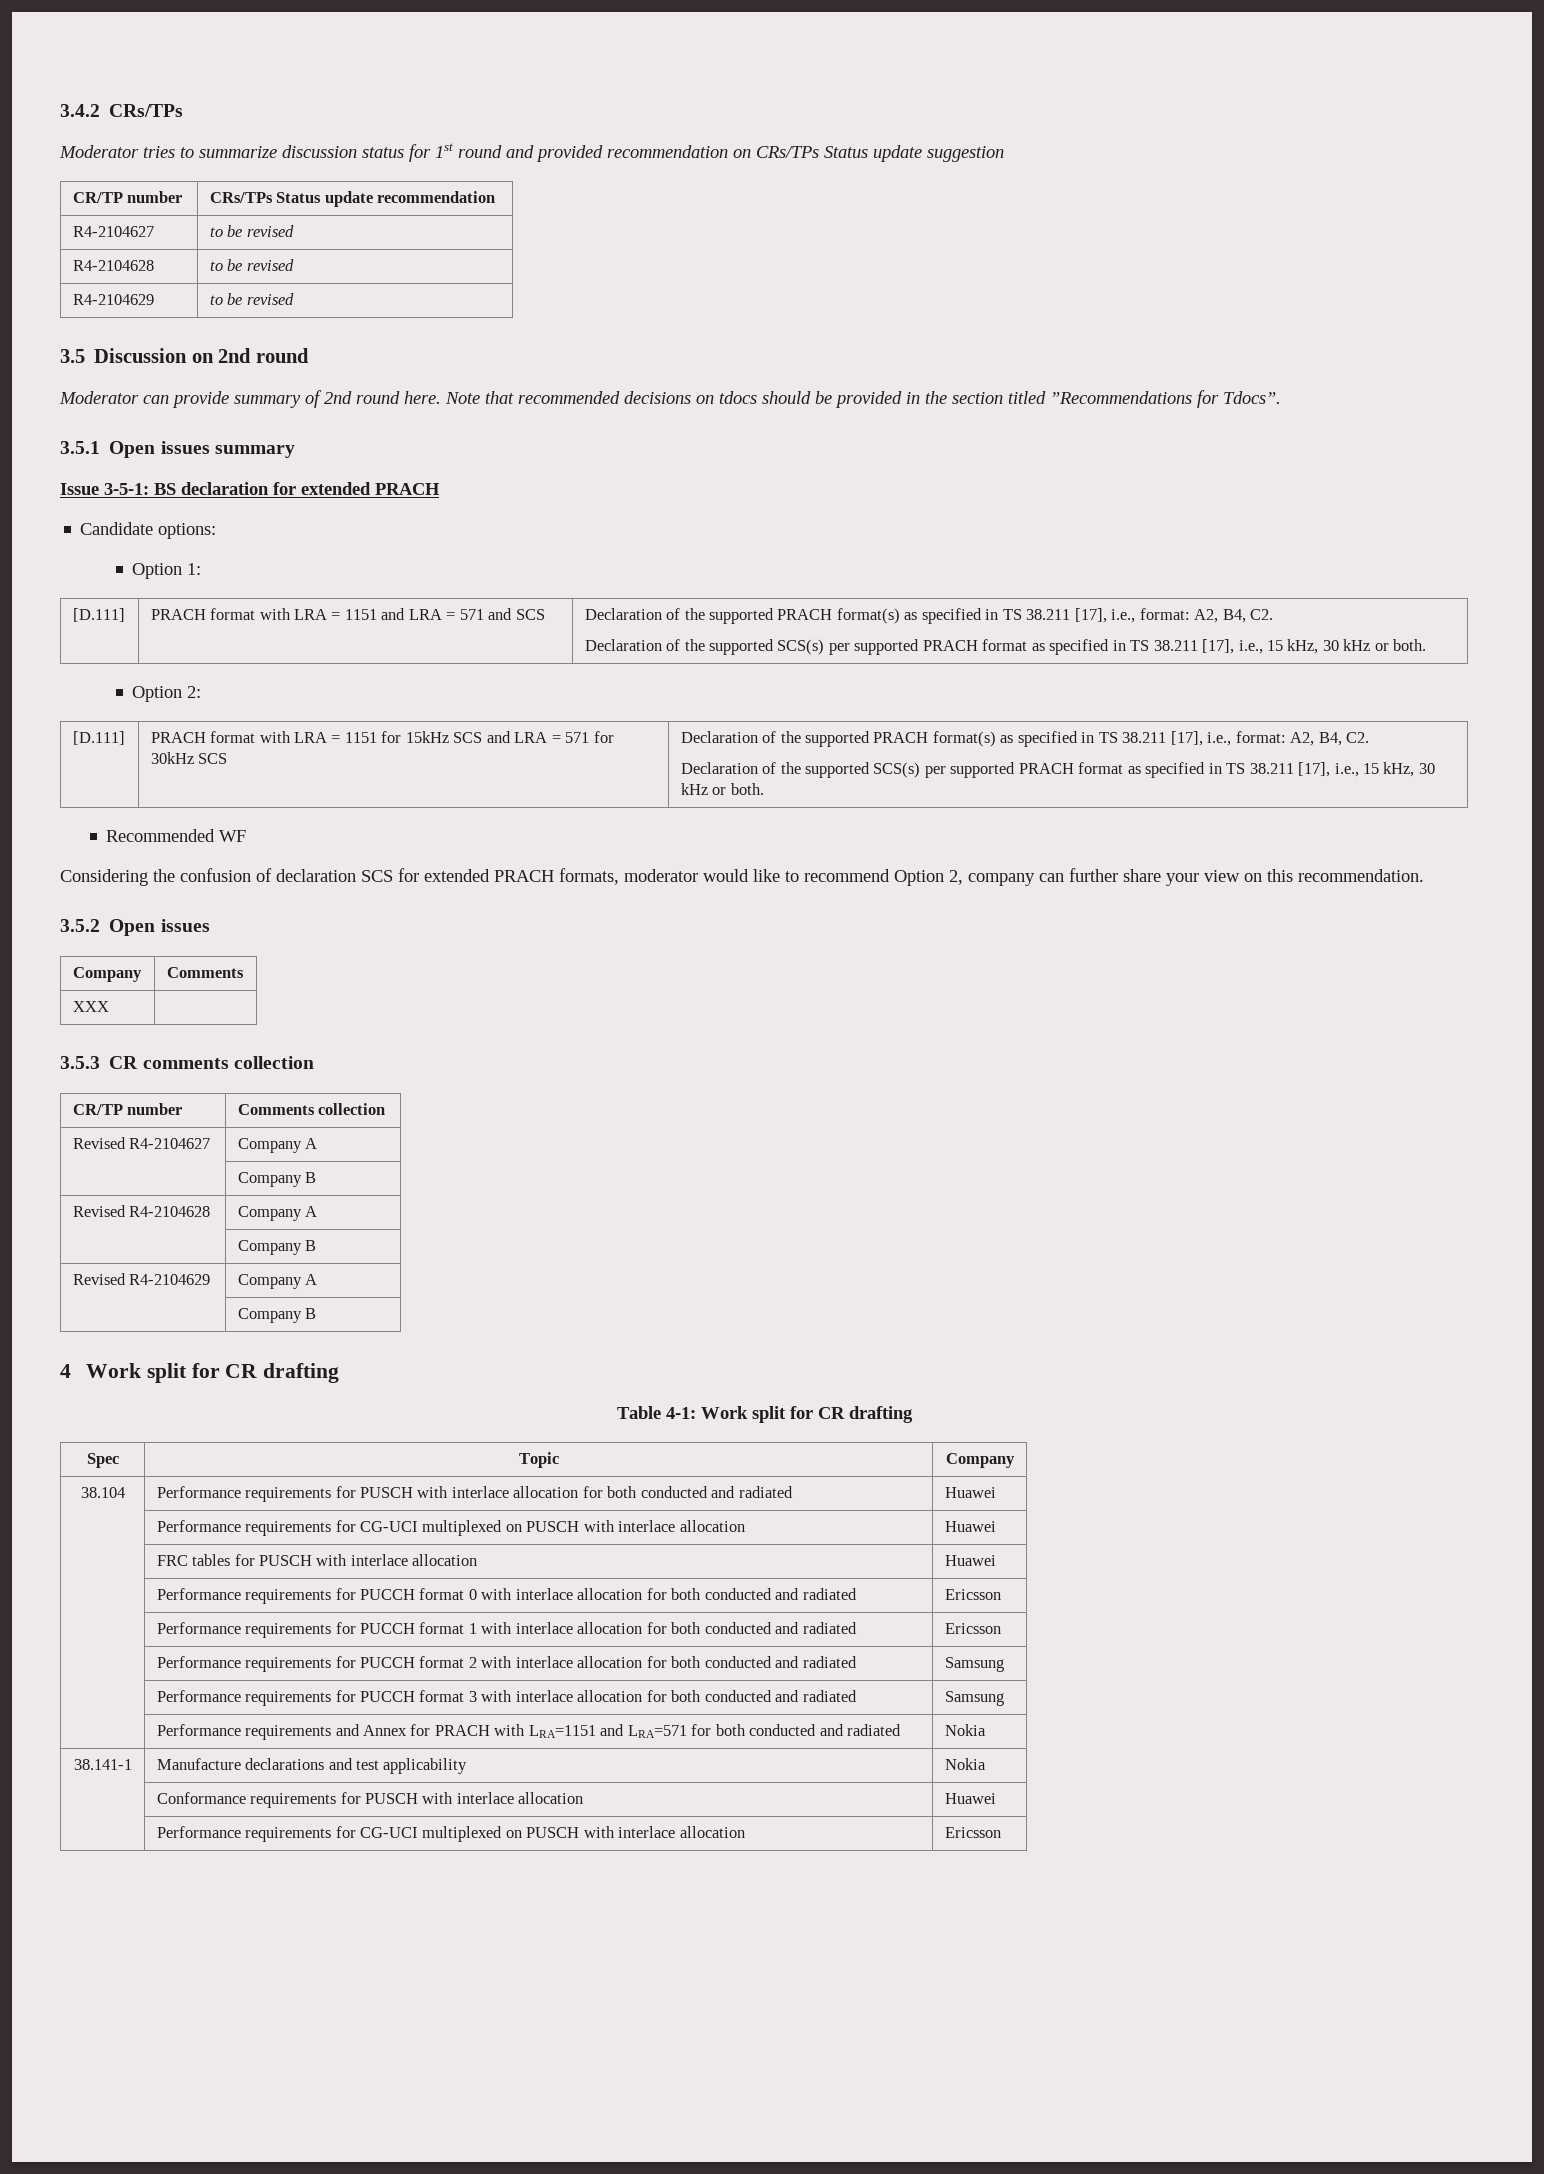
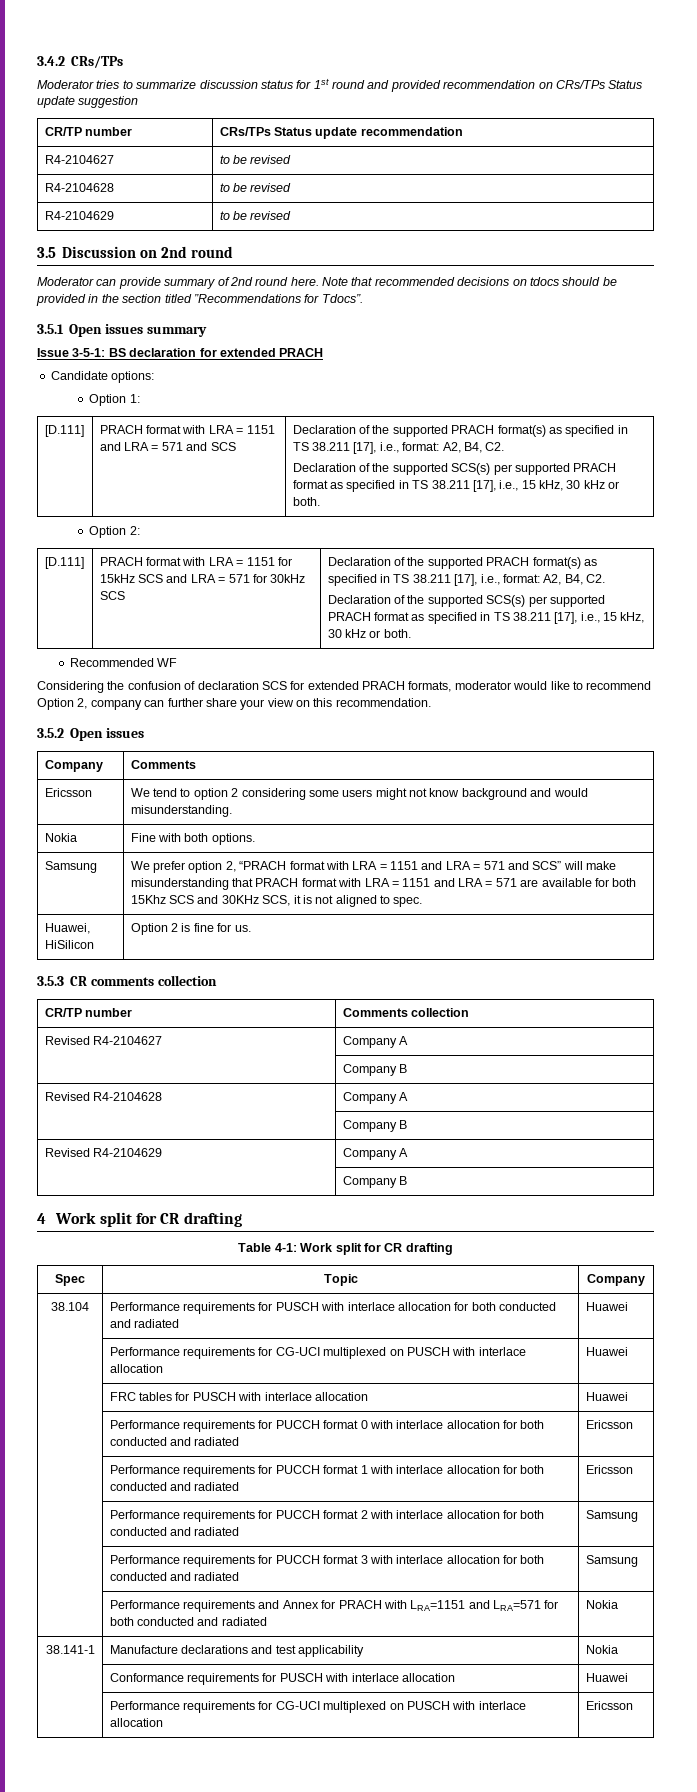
- XXX |
+ Ericsson | We tend to option 2 considering some users might not know background and would misunderstanding.
+ Nokia | Fine with both options.
+ Samsung | We prefer option 2, “PRACH format with LRA = 1151 and LRA = 571 and SCS” will make misunderstanding that PRACH format with LRA = 1151 and LRA = 571 are available for both 15Khz SCS and 30KHz SCS, it is not aligned to spec.
+ Huawei, HiSilicon | Option 2 is fine for us.

